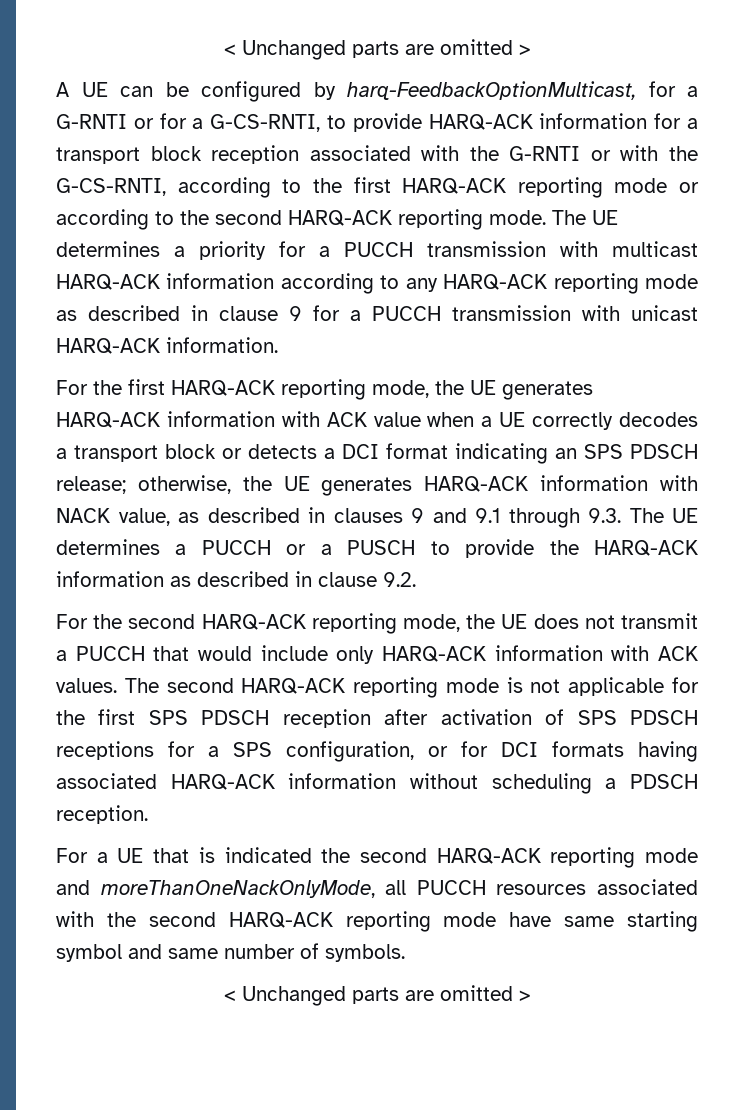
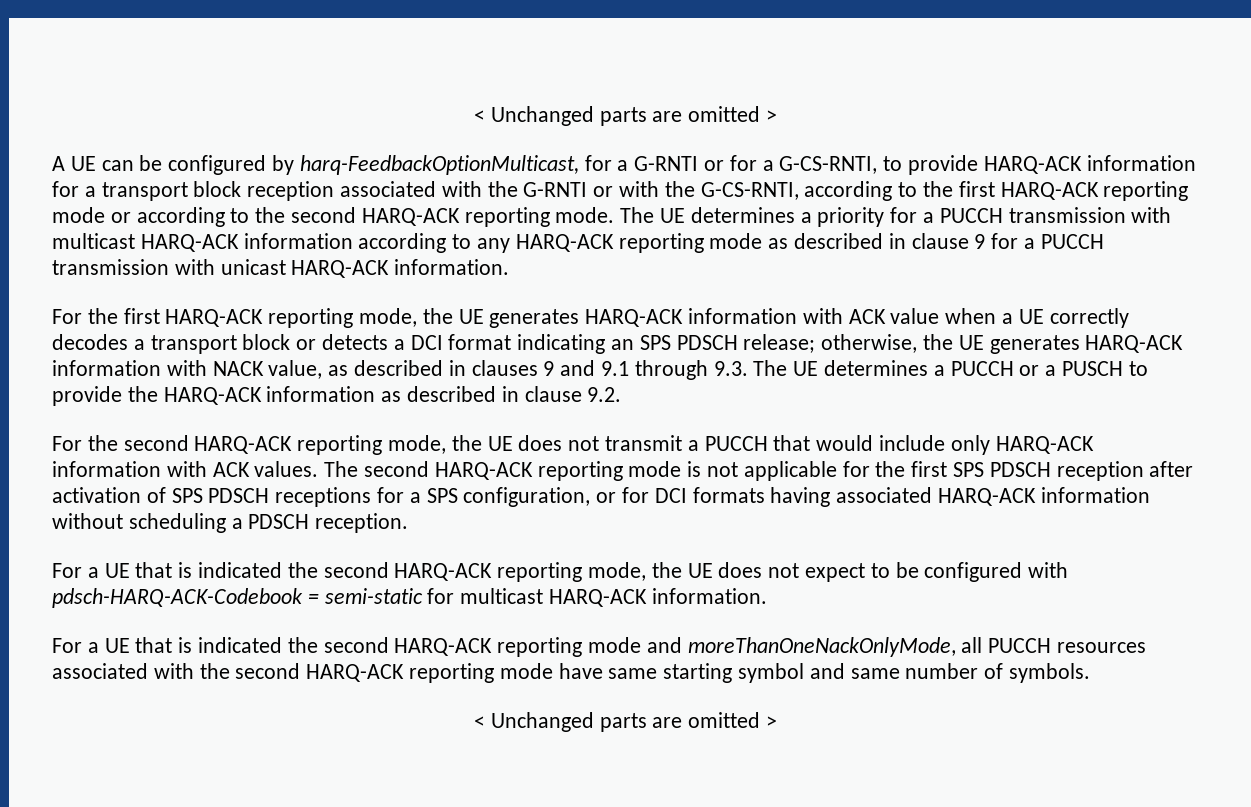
+ For a UE that is indicated the second HARQ-ACK reporting mode, the UE does not expect to be configured with pdsch-HARQ-ACK-Codebook = semi-static for multicast HARQ-ACK information.

